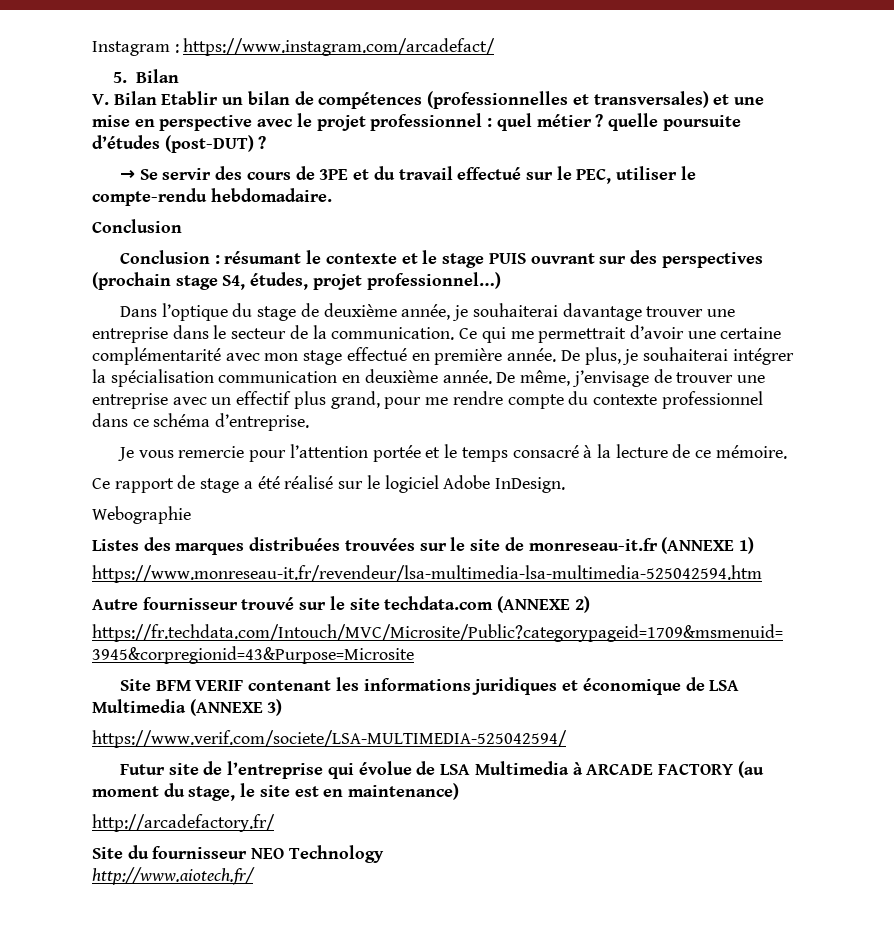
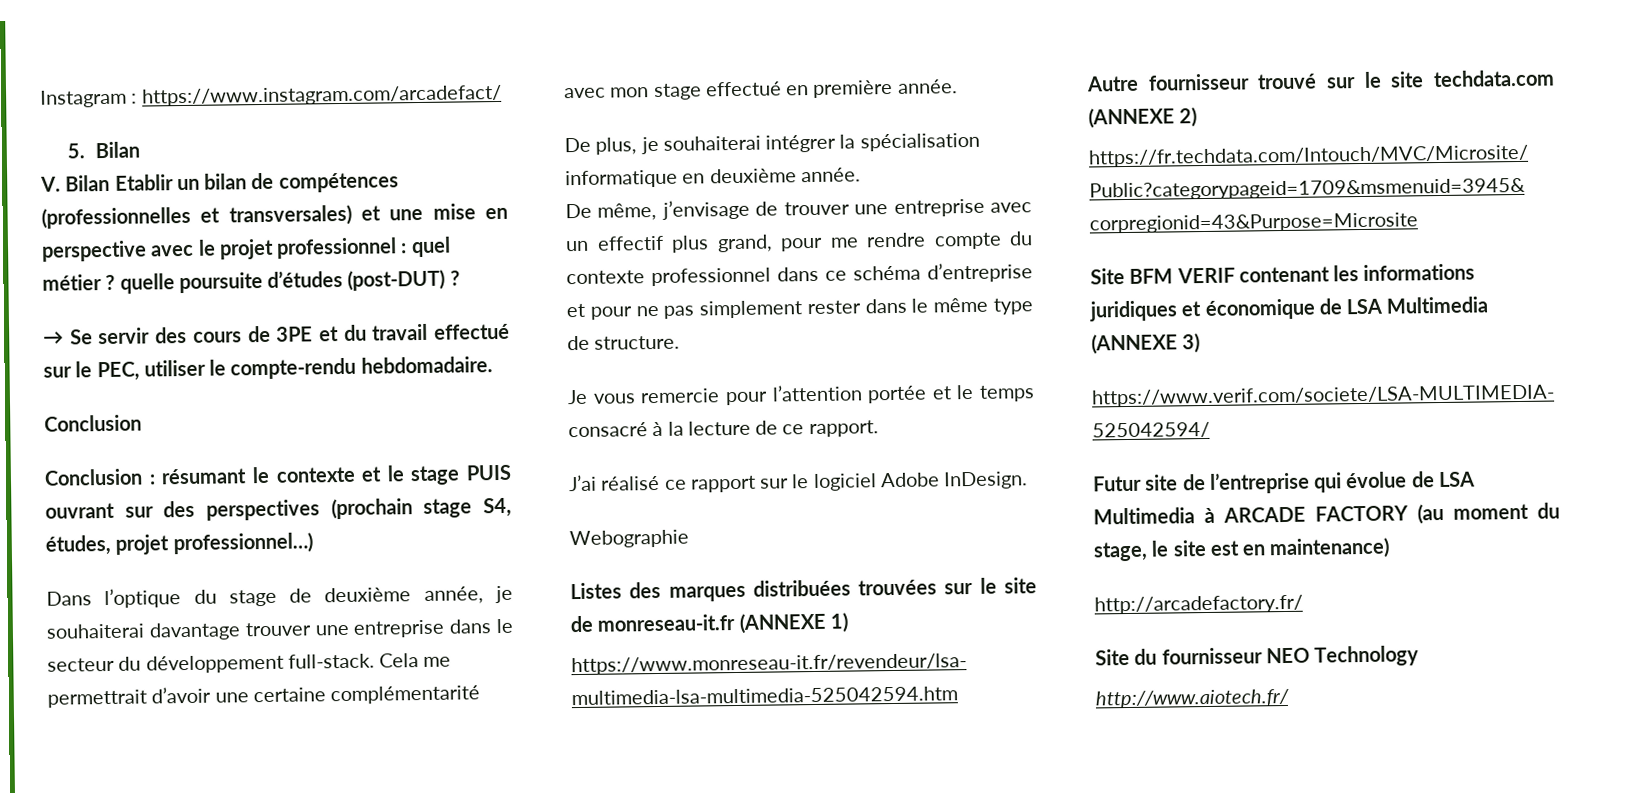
- Dans l’optique du stage de deuxième année, je souhaiterai davantage trouver une entreprise dans le secteur de la communication. Ce qui me permettrait d’avoir une certaine complémentarité avec mon stage effectué en première année. De plus, je souhaiterai intégrer la spécialisation communication en deuxième année. De même, j’envisage de trouver une entreprise avec un effectif plus grand, pour me rendre compte du contexte professionnel dans ce schéma d’entreprise.
+ Dans l’optique du stage de deuxième année, je souhaiterai davantage trouver une entreprise dans le secteur du développement full-stack. Cela me permettrait d’avoir une certaine complémentarité avec mon stage effectué en première année.
+ De plus, je souhaiterai intégrer la spécialisation informatique en deuxième année.
+ De même, j’envisage de trouver une entreprise avec un effectif plus grand, pour me rendre compte du contexte professionnel dans ce schéma d’entreprise et pour ne pas simplement rester dans le même type de structure.
- Je vous remercie pour l’attention portée et le temps consacré à la lecture de ce mémoire.
- Ce rapport de stage a été réalisé sur le logiciel Adobe InDesign.
+ Je vous remercie pour l’attention portée et le temps consacré à la lecture de ce rapport.
+ J’ai réalisé ce rapport sur le logiciel Adobe InDesign.

